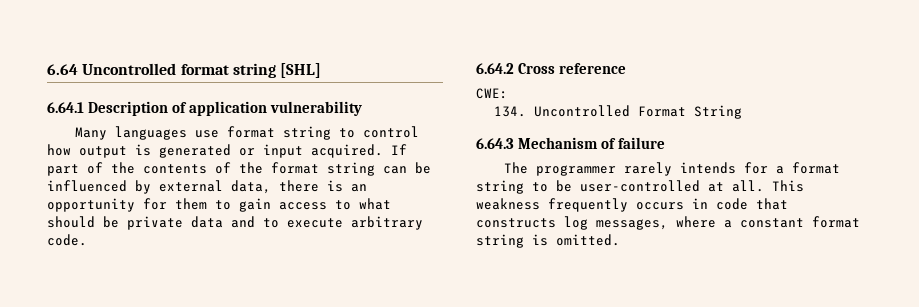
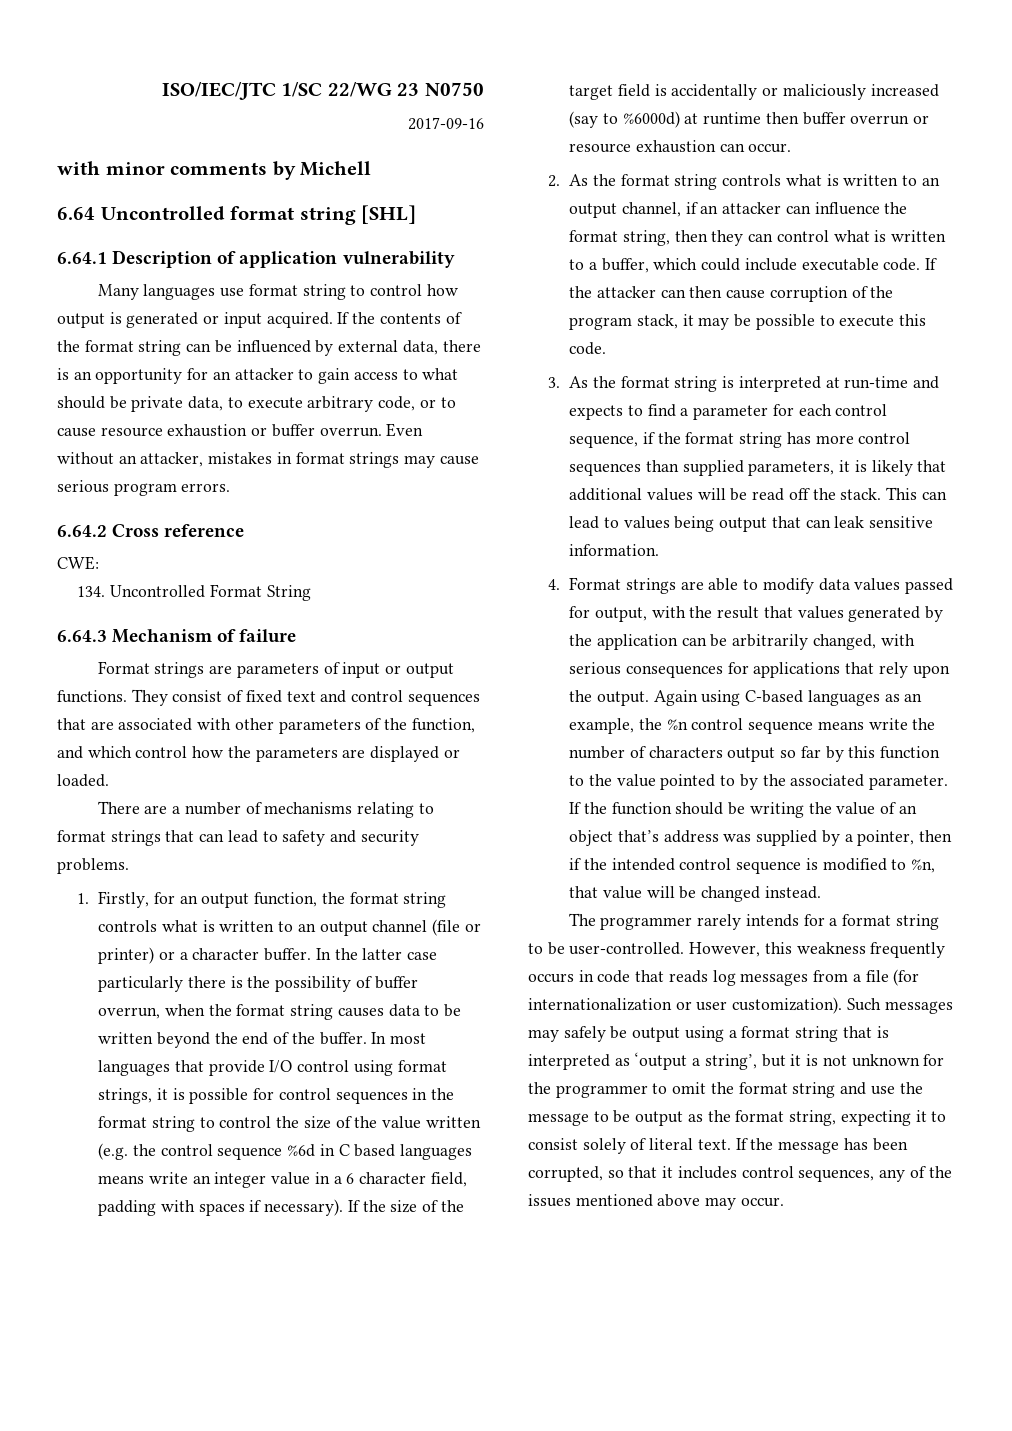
+ ISO/IEC/JTC 1/SC 22/WG 23 N0750
+ 2017-09-16
+ with minor comments by Michell
- If part of the contents of the format string can be influenced by external data, there is an opportunity for them to gain access to what should be private data and to execute arbitrary code.
+ If the contents of the format string can be influenced by external data, there is an opportunity for an attacker to gain access to what should be private data, to execute arbitrary code, or to cause resource exhaustion or buffer overrun. Even without an attacker, mistakes in format strings may cause serious program errors.
+ Format strings are parameters of input or output functions. They consist of fixed text and control sequences that are associated with other parameters of the function, and which control how the parameters are displayed or loaded.
+ There are a number of mechanisms relating to format strings that can lead to safety and security problems.
+ 1. Firstly, for an output function, the format string controls what is written to an output channel (file or printer) or a character buffer. In the latter case particularly there is the possibility of buffer overrun, when the format string causes data to be written beyond the end of the buffer. In most languages that provide I/O control using format strings, it is possible for control sequences in the format string to control the size of the value written (e.g. the control sequence %6d in C based languages means write an integer value in a 6 character field, padding with spaces if necessary). If the size of the target field is accidentally or maliciously increased (say to %6000d) at runtime then buffer overrun or resource exhaustion can occur.
+ 2. As the format string controls what is written to an output channel, if an attacker can influence the format string, then they can control what is written to a buffer, which could include executable code. If the attacker can then cause corruption of the program stack, it may be possible to execute this code.
+ 3. As the format string is interpreted at run-time and expects to find a parameter for each control sequence, if the format string has more control sequences than supplied parameters, it is likely that additional values will be read off the stack. This can lead to values being output that can leak sensitive information.
+ 4. Format strings are able to modify data values passed for output, with the result that values generated by the application can be arbitrarily changed, with serious consequences for applications that rely upon the output. Again using C-based languages as an example, the %n control sequence means write the number of characters output so far by this function to the value pointed to by the associated parameter. If the function should be writing the value of an object that’s address was supplied by a pointer, then if the intended control sequence is modified to %n, that value will be changed instead.
- The programmer rarely intends for a format string to be user-controlled at all. This weakness frequently occurs in code that constructs log messages, where a constant format string is omitted.
+ The programmer rarely intends for a format string to be user-controlled. However, this weakness frequently occurs in code that reads log messages from a file (for internationalization or user customization). Such messages may safely be output using a format string that is interpreted as ‘output a string’, but it is not unknown for the programmer to omit the format string and use the message to be output as the format string, expecting it to consist solely of literal text. If the message has been corrupted, so that it includes control sequences, any of the issues mentioned above may occur.

